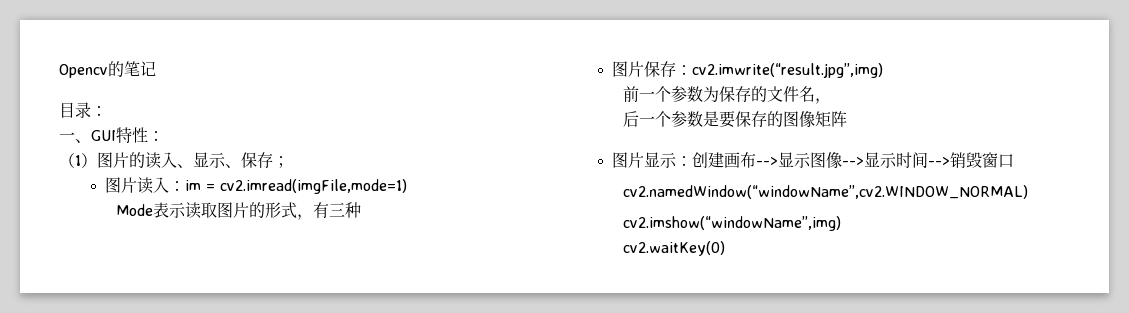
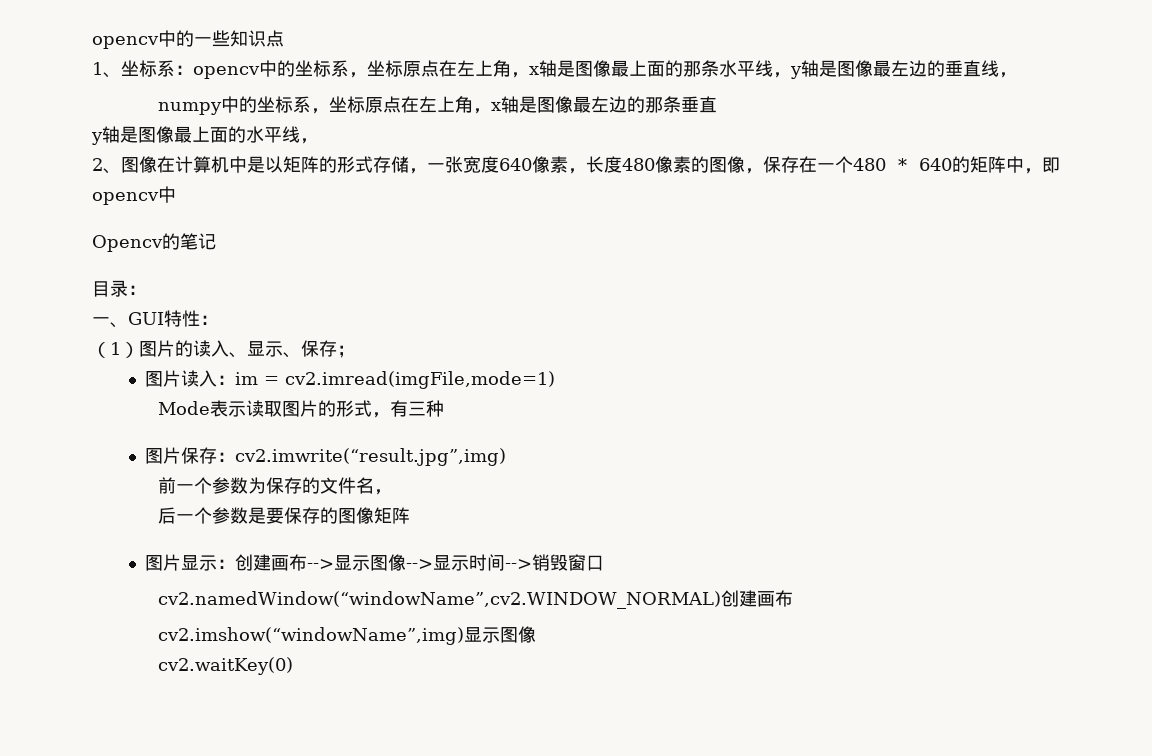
+ opencv中的一些知识点
+ 1、坐标系：opencv中的坐标系，坐标原点在左上角，x轴是图像最上面的那条水平线，y轴是图像最左边的垂直线，
+ numpy中的坐标系，坐标原点在左上角，x轴是图像最左边的那条垂直
+ y轴是图像最上面的水平线，
+ 2、图像在计算机中是以矩阵的形式存储，一张宽度640像素，长度480像素的图像，保存在一个480 * 640的矩阵中，即opencv中
- cv2.namedWindow(“windowName”,cv2.WINDOW_NORMAL)
+ cv2.namedWindow(“windowName”,cv2.WINDOW_NORMAL)创建画布
- cv2.imshow(“windowName”,img)
+ cv2.imshow(“windowName”,img)显示图像

